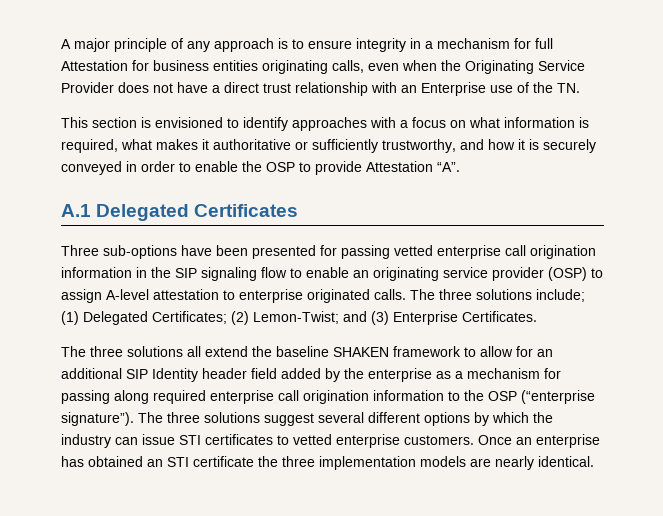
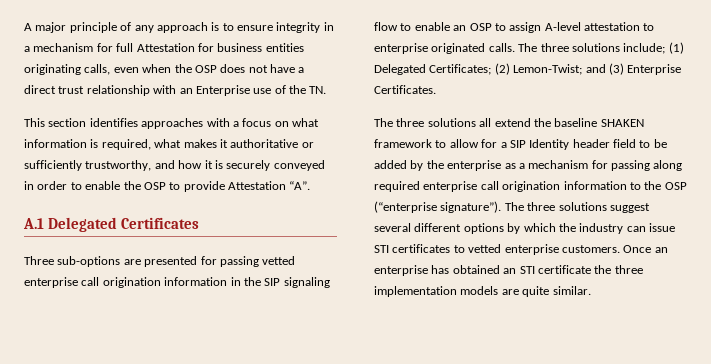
- A major principle of any approach is to ensure integrity in a mechanism for full Attestation for business entities originating calls, even when the Originating Service Provider does not have a direct trust relationship with an Enterprise use of the TN.
+ A major principle of any approach is to ensure integrity in a mechanism for full Attestation for business entities originating calls, even when the OSP does not have a direct trust relationship with an Enterprise use of the TN.
- This section is envisioned to identify approaches with a focus on what information is required, what makes it authoritative or sufficiently trustworthy, and how it is securely conveyed in order to enable the OSP to provide Attestation “A”.
+ This section identifies approaches with a focus on what information is required, what makes it authoritative or sufficiently trustworthy, and how it is securely conveyed in order to enable the OSP to provide Attestation “A”.
- Three sub-options have been presented for passing vetted enterprise call origination information in the SIP signaling flow to enable an originating service provider (OSP) to assign A-level attestation to enterprise originated calls.
+ Three sub-options are presented for passing vetted enterprise call origination information in the SIP signaling flow to enable an OSP to assign A-level attestation to enterprise originated calls.
- The three solutions all extend the baseline SHAKEN framework to allow for an additional SIP Identity header field added by the enterprise as a mechanism for passing along required enterprise call origination information to the OSP (“enterprise signature”).
+ The three solutions all extend the baseline SHAKEN framework to allow for a SIP Identity header field to be added by the enterprise as a mechanism for passing along required enterprise call origination information to the OSP (“enterprise signature”).
- Once an enterprise has obtained an STI certificate the three implementation models are nearly identical.
+ Once an enterprise has obtained an STI certificate the three implementation models are quite similar.

